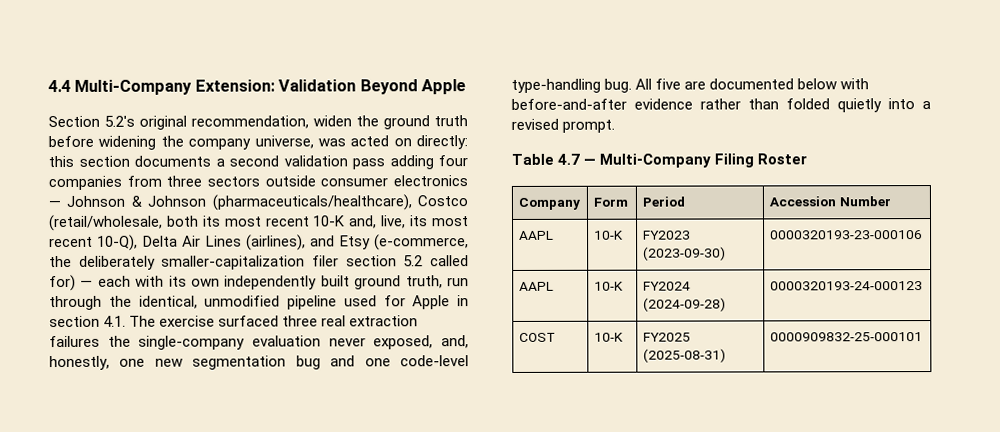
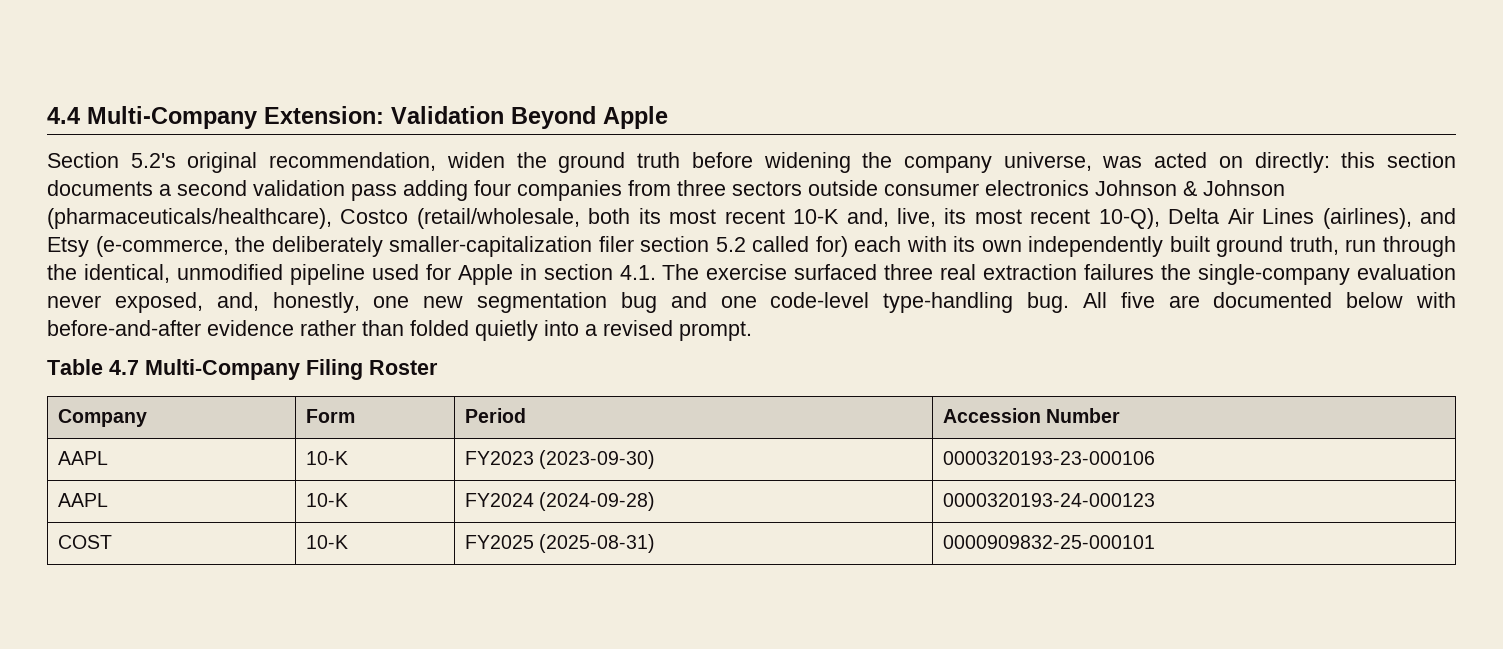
- this section documents a second validation pass adding four companies from three sectors outside consumer electronics — Johnson & Johnson (pharmaceuticals/healthcare), Costco (retail/wholesale, both its most recent 10-K and, live, its most recent 10-Q), Delta Air Lines (airlines), and Etsy (e-commerce, the deliberately smaller-capitalization filer section 5.2 called for) — each with its own independently built ground truth, run through the identical, unmodified pipeline used for Apple in section 4.1. The exercise surfaced three real extraction failures the single-company evaluation never exposed, and, honestly, one new segmentation bug and one code-level type-handling bug.
+ this section documents a second validation pass adding four companies from three sectors outside consumer electronics Johnson & Johnson (pharmaceuticals/healthcare), Costco (retail/wholesale, both its most recent 10-K and, live, its most recent 10-Q), Delta Air Lines (airlines), and Etsy (e-commerce, the deliberately smaller-capitalization filer section 5.2 called for) each with its own independently built ground truth, run through the identical, unmodified pipeline used for Apple in section 4.1. The exercise surfaced three real extraction failures the single-company evaluation never exposed, and, honestly, one new segmentation bug and one code-level type-handling bug.
- Table 4.7 — Multi-Company Filing Roster
+ Table 4.7 Multi-Company Filing Roster

